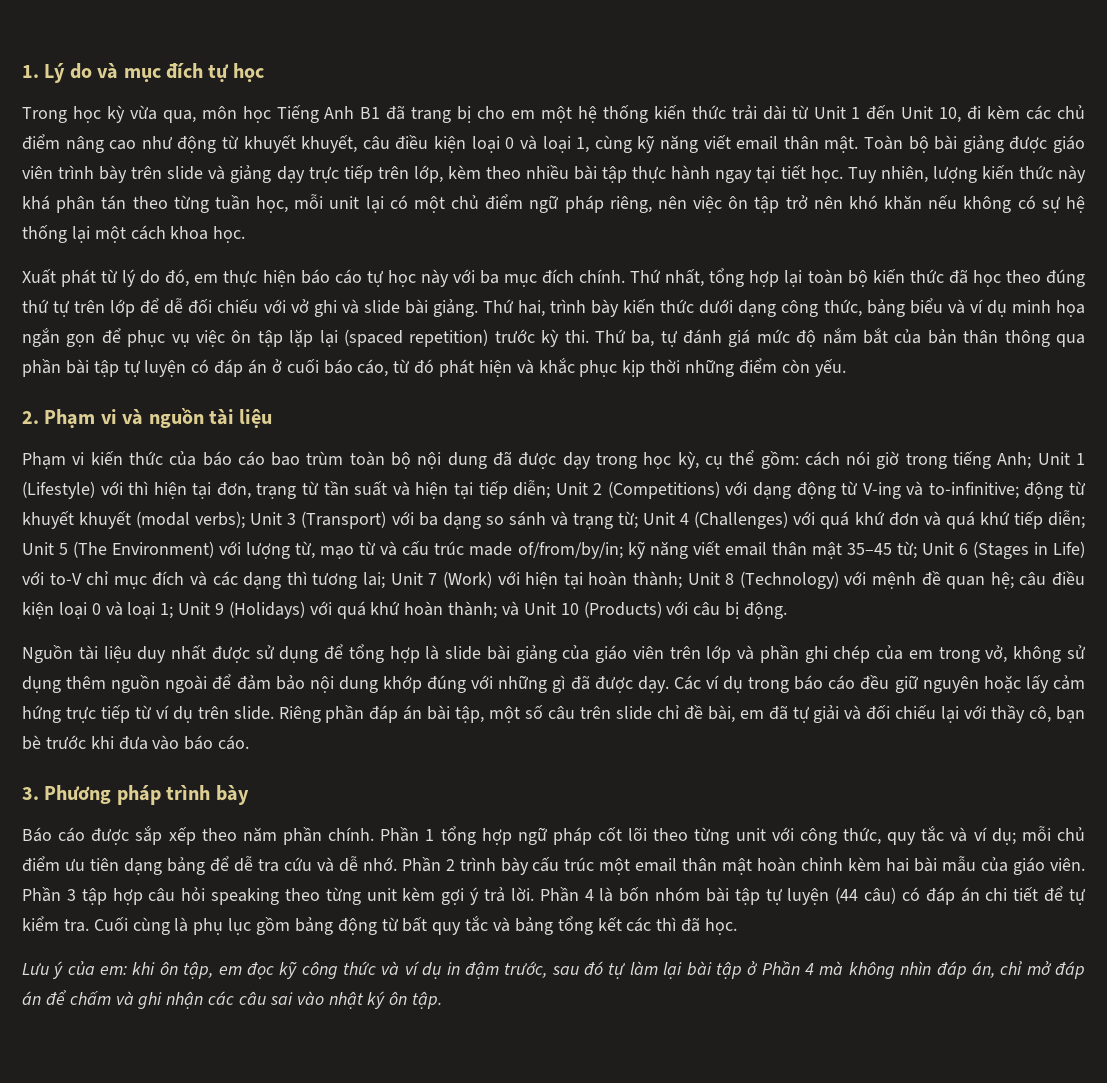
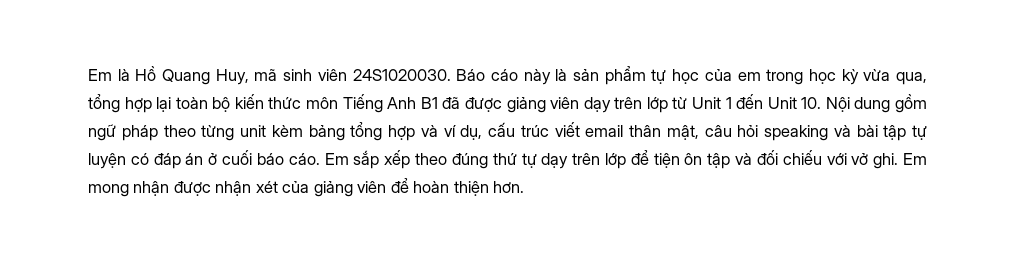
- 1. Lý do và mục đích tự học
- Trong học kỳ vừa qua, môn học Tiếng Anh B1 đã trang bị cho em một hệ thống kiến thức trải dài từ Unit 1 đến Unit 10, đi kèm các chủ điểm nâng cao như động từ khuyết khuyết, câu điều kiện loại 0 và loại 1, cùng kỹ năng viết email thân mật. Toàn bộ bài giảng được giáo viên trình bày trên slide và giảng dạy trực tiếp trên lớp, kèm theo nhiều bài tập thực hành ngay tại tiết học. Tuy nhiên, lượng kiến thức này khá phân tán theo từng tuần học, mỗi unit lại có một chủ điểm ngữ pháp riêng, nên việc ôn tập trở nên khó khăn nếu không có sự hệ thống lại một cách khoa học.
- Xuất phát từ lý do đó, em thực hiện báo cáo tự học này với ba mục đích chính. Thứ nhất, tổng hợp lại toàn bộ kiến thức đã học theo đúng thứ tự trên lớp để dễ đối chiếu với vở ghi và slide bài giảng. Thứ hai, trình bày kiến thức dưới dạng công thức, bảng biểu và ví dụ minh họa ngắn gọn để phục vụ việc ôn tập lặp lại (spaced repetition) trước kỳ thi. Thứ ba, tự đánh giá mức độ nắm bắt của bản thân thông qua phần bài tập tự luyện có đáp án ở cuối báo cáo, từ đó phát hiện và khắc phục kịp thời những điểm còn yếu.
- 2. Phạm vi và nguồn tài liệu
- Phạm vi kiến thức của báo cáo bao trùm toàn bộ nội dung đã được dạy trong học kỳ, cụ thể gồm: cách nói giờ trong tiếng Anh; Unit 1 (Lifestyle) với thì hiện tại đơn, trạng từ tần suất và hiện tại tiếp diễn; Unit 2 (Competitions) với dạng động từ V-ing và to-infinitive; động từ khuyết khuyết (modal verbs); Unit 3 (Transport) với ba dạng so sánh và trạng từ; Unit 4 (Challenges) với quá khứ đơn và quá khứ tiếp diễn; Unit 5 (The Environment) với lượng từ, mạo từ và cấu trúc made of/from/by/in; kỹ năng viết email thân mật 35–45 từ; Unit 6 (Stages in Life) với to-V chỉ mục đích và các dạng thì tương lai; Unit 7 (Work) với hiện tại hoàn thành; Unit 8 (Technology) với mệnh đề quan hệ; câu điều kiện loại 0 và loại 1; Unit 9 (Holidays) với quá khứ hoàn thành; và Unit 10 (Products) với câu bị động.
- Nguồn tài liệu duy nhất được sử dụng để tổng hợp là slide bài giảng của giáo viên trên lớp và phần ghi chép của em trong vở, không sử dụng thêm nguồn ngoài để đảm bảo nội dung khớp đúng với những gì đã được dạy. Các ví dụ trong báo cáo đều giữ nguyên hoặc lấy cảm hứng trực tiếp từ ví dụ trên slide. Riêng phần đáp án bài tập, một số câu trên slide chỉ đề bài, em đã tự giải và đối chiếu lại với thầy cô, bạn bè trước khi đưa vào báo cáo.
- 3. Phương pháp trình bày
- Báo cáo được sắp xếp theo năm phần chính. Phần 1 tổng hợp ngữ pháp cốt lõi theo từng unit với công thức, quy tắc và ví dụ; mỗi chủ điểm ưu tiên dạng bảng để dễ tra cứu và dễ nhớ. Phần 2 trình bày cấu trúc một email thân mật hoàn chỉnh kèm hai bài mẫu của giáo viên. Phần 3 tập hợp câu hỏi speaking theo từng unit kèm gợi ý trả lời. Phần 4 là bốn nhóm bài tập tự luyện (44 câu) có đáp án chi tiết để tự kiểm tra. Cuối cùng là phụ lục gồm bảng động từ bất quy tắc và bảng tổng kết các thì đã học.
- Lưu ý của em: khi ôn tập, em đọc kỹ công thức và ví dụ in đậm trước, sau đó tự làm lại bài tập ở Phần 4 mà không nhìn đáp án, chỉ mở đáp án để chấm và ghi nhận các câu sai vào nhật ký ôn tập.
+ Em là Hồ Quang Huy, mã sinh viên 24S1020030. Báo cáo này là sản phẩm tự học của em trong học kỳ vừa qua, tổng hợp lại toàn bộ kiến thức môn Tiếng Anh B1 đã được giảng viên dạy trên lớp từ Unit 1 đến Unit 10. Nội dung gồm ngữ pháp theo từng unit kèm bảng tổng hợp và ví dụ, cấu trúc viết email thân mật, câu hỏi speaking và bài tập tự luyện có đáp án ở cuối báo cáo. Em sắp xếp theo đúng thứ tự dạy trên lớp để tiện ôn tập và đối chiếu với vở ghi. Em mong nhận được nhận xét của giảng viên để hoàn thiện hơn.

